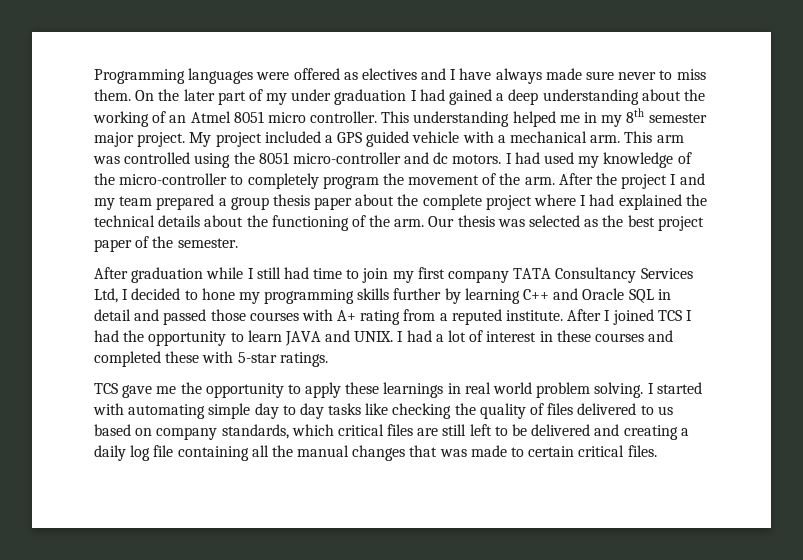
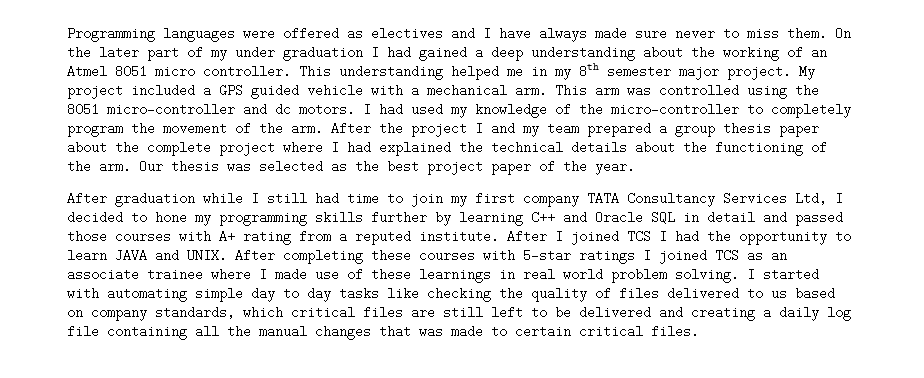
- Our thesis was selected as the best project paper of the semester.
+ Our thesis was selected as the best project paper of the year.
- I had a lot of interest in these courses and completed these with 5-star ratings.
- TCS gave me the opportunity to apply these learnings in real world problem solving.
+ After completing these courses with 5-star ratings I joined TCS as an associate trainee where I made use of these learnings in real world problem solving.

